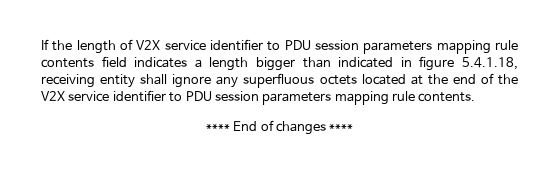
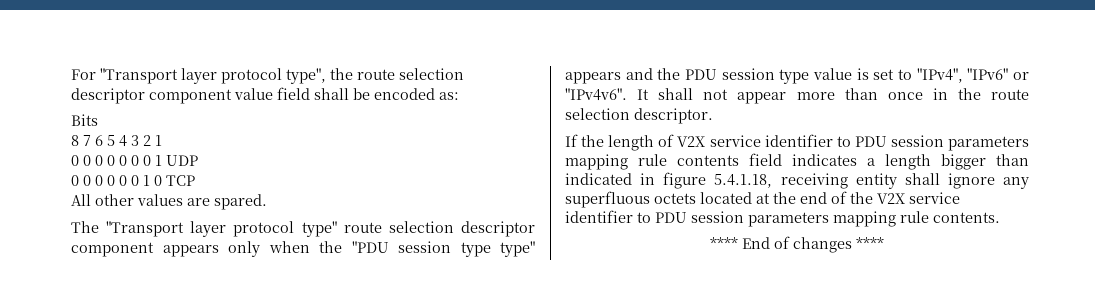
+ For "Transport layer protocol type", the route selection descriptor component value field shall be encoded as:
+ Bits
+ 8 7 6 5 4 3 2 1
+ 0 0 0 0 0 0 0 1 UDP
+ 0 0 0 0 0 0 1 0 TCP
+ All other values are spared.
+ The "Transport layer protocol type" route selection descriptor component appears only when the "PDU session type type" appears and the PDU session type value is set to "IPv4", "IPv6" or "IPv4v6". It shall not appear more than once in the route selection descriptor.

